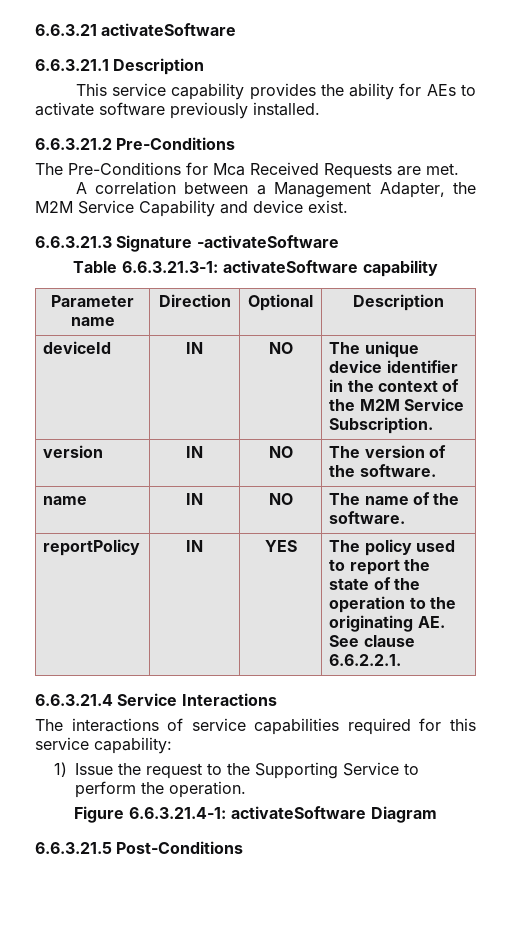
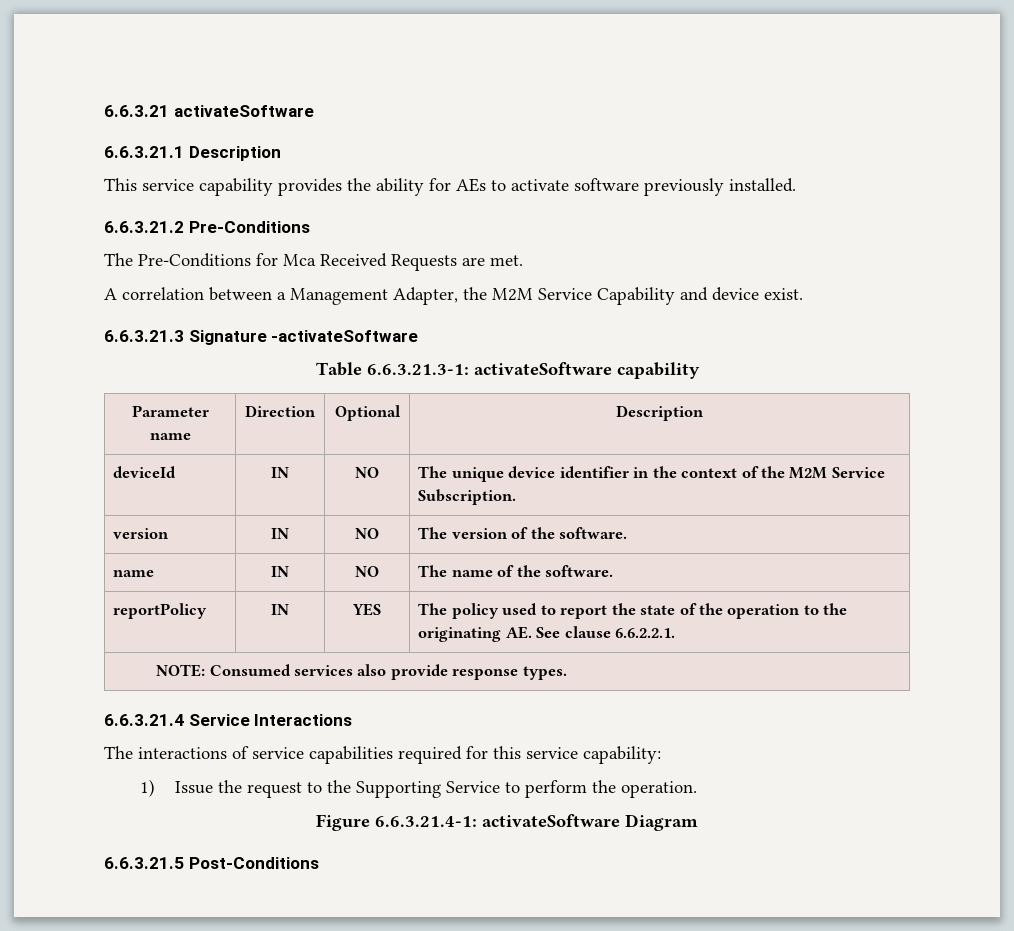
+ NOTE: Consumed services also provide response types.

